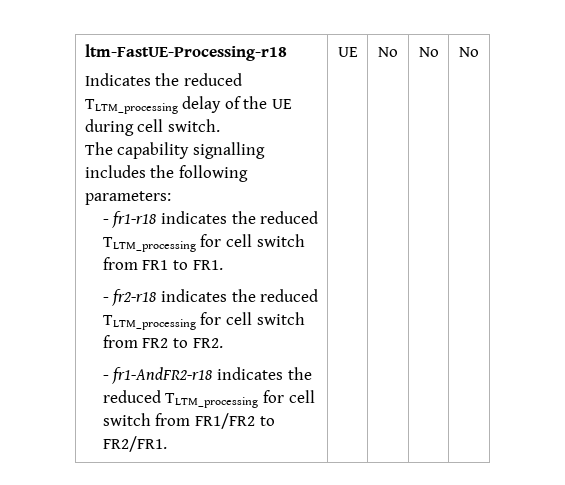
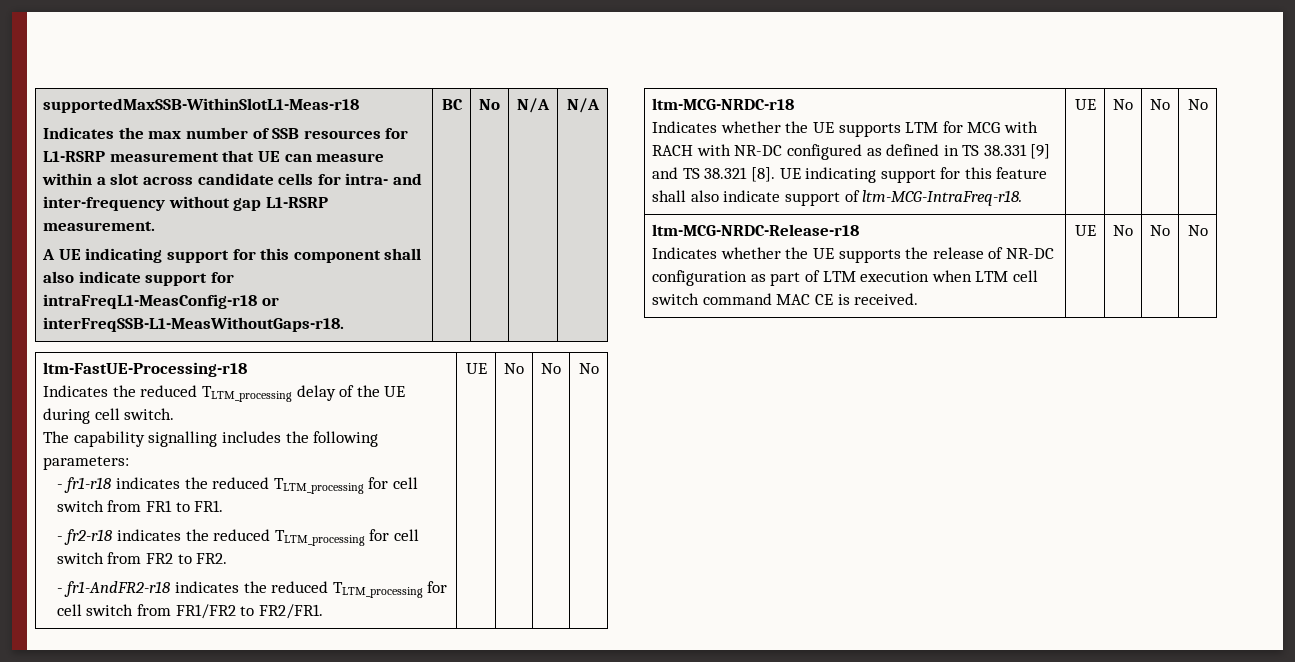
+ supportedMaxSSB-WithinSlotL1-Meas-r18
+ Indicates the max number of SSB resources for L1-RSRP measurement that UE can measure within a slot across candidate cells for intra- and inter-frequency without gap L1-RSRP measurement.
+ A UE indicating support for this component shall also indicate support for intraFreqL1-MeasConfig-r18 or interFreqSSB-L1-MeasWithoutGaps-r18. | BC | No | N/A | N/A
+ ltm-MCG-NRDC-r18
+ Indicates whether the UE supports LTM for MCG with RACH with NR-DC configured as defined in TS 38.331 [9] and TS 38.321 [8]. UE indicating support for this feature shall also indicate support of ltm-MCG-IntraFreq-r18. | UE | No | No | No
+ ltm-MCG-NRDC-Release-r18
+ Indicates whether the UE supports the release of NR-DC configuration as part of LTM execution when LTM cell switch command MAC CE is received. | UE | No | No | No

